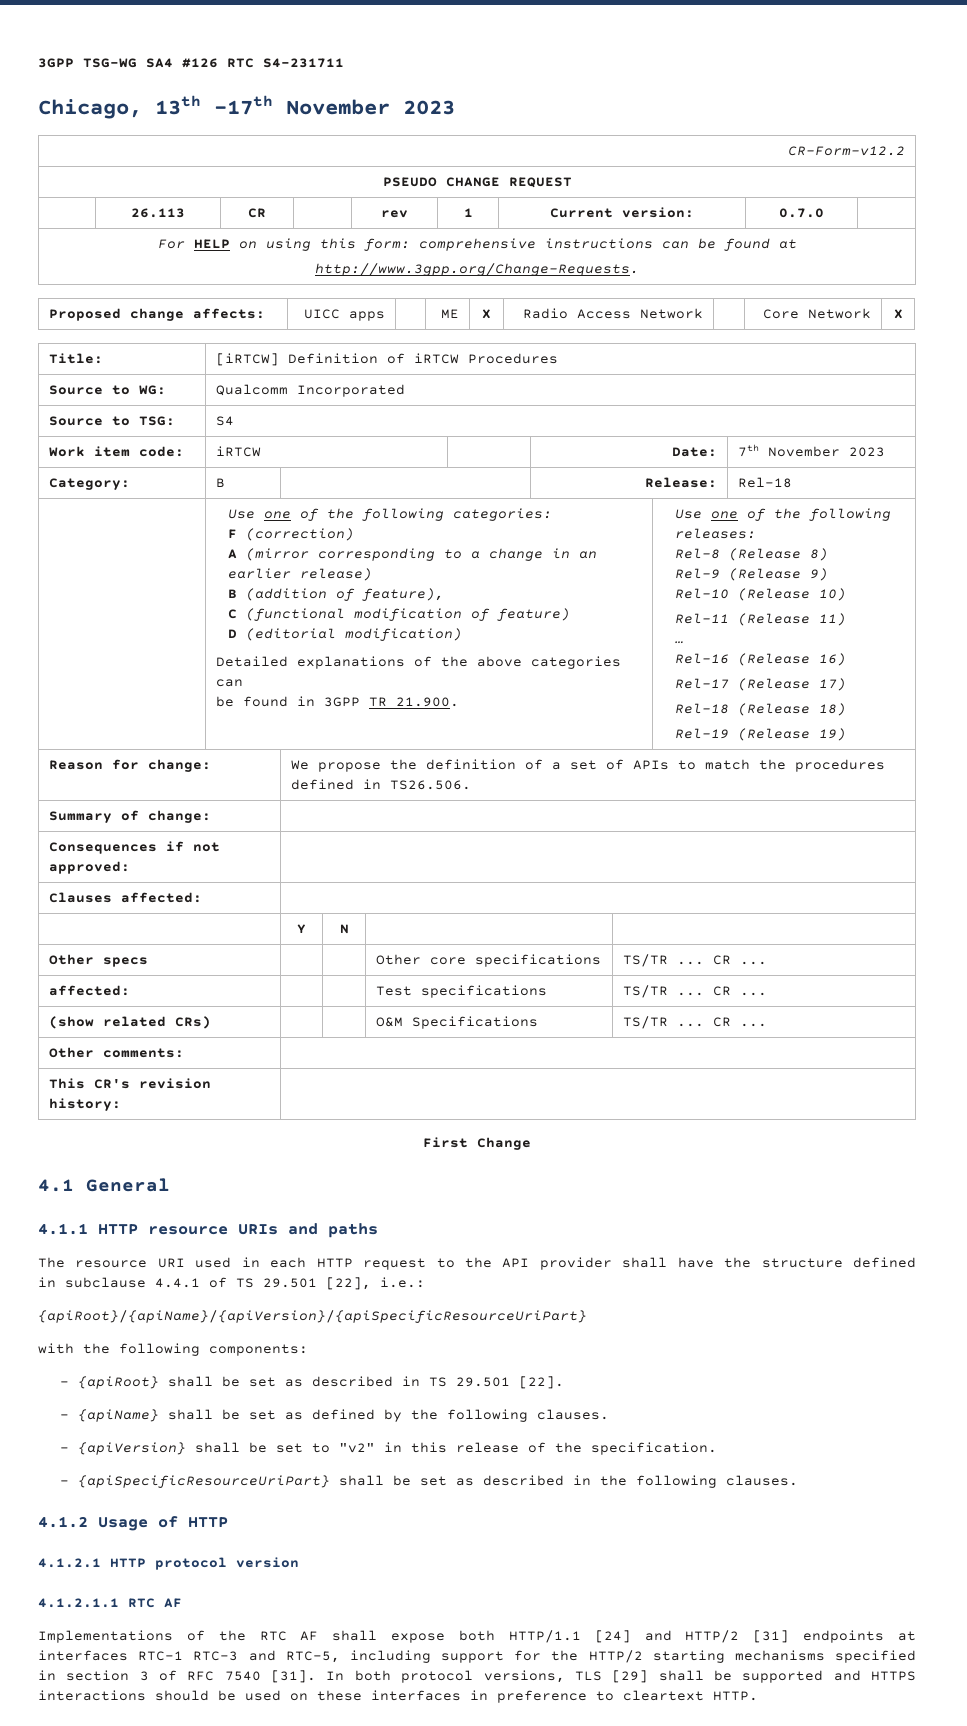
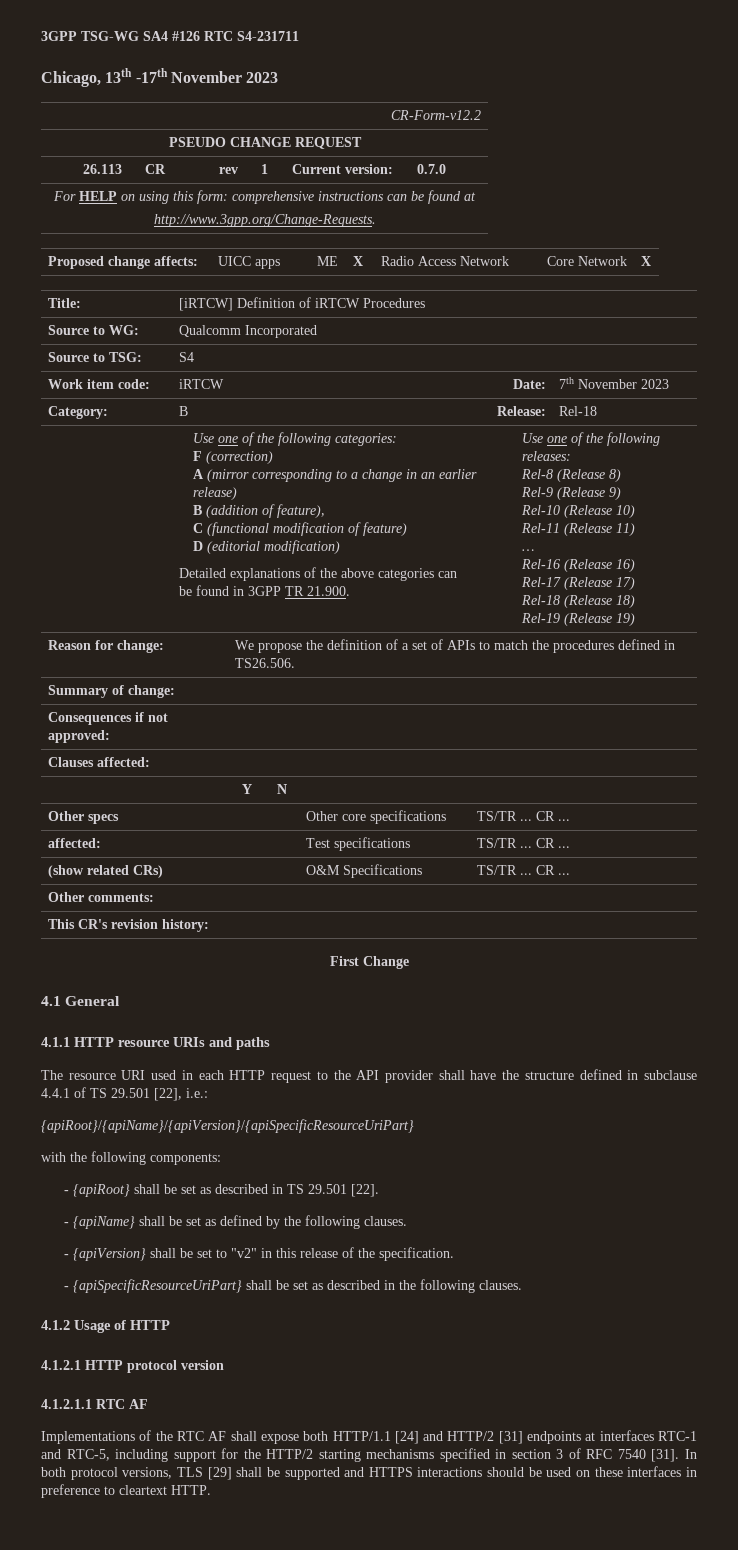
- Implementations of the RTC AF shall expose both HTTP/1.1 [24] and HTTP/2 [31] endpoints at interfaces RTC-1 RTC-3 and RTC-5, including support for the HTTP/2 starting mechanisms specified in section 3 of RFC 7540 [31].
+ Implementations of the RTC AF shall expose both HTTP/1.1 [24] and HTTP/2 [31] endpoints at interfaces RTC-1 and RTC-5, including support for the HTTP/2 starting mechanisms specified in section 3 of RFC 7540 [31].

